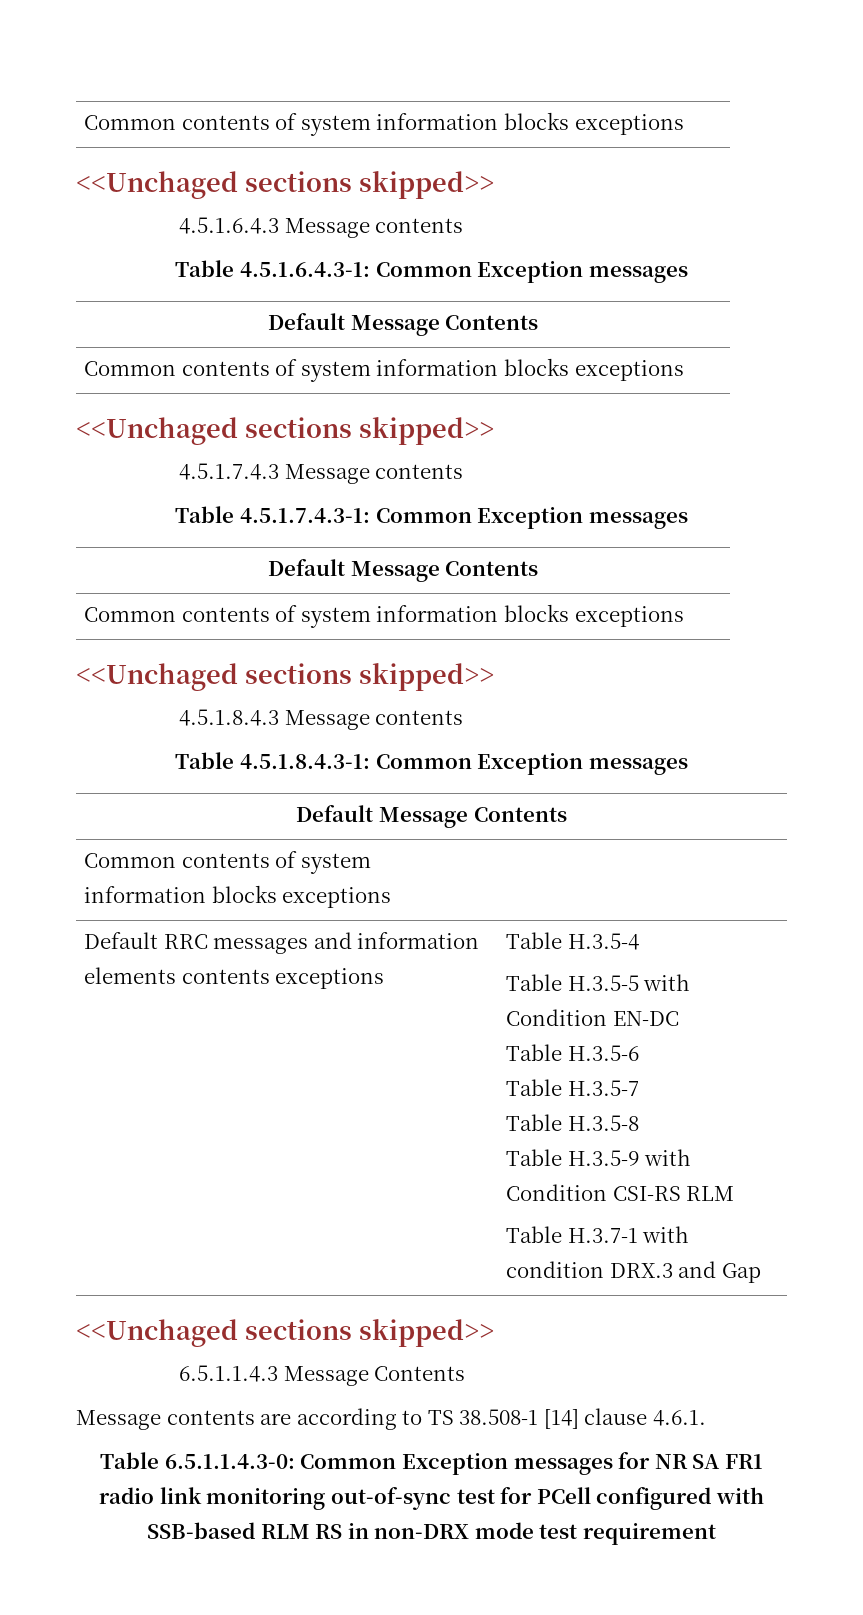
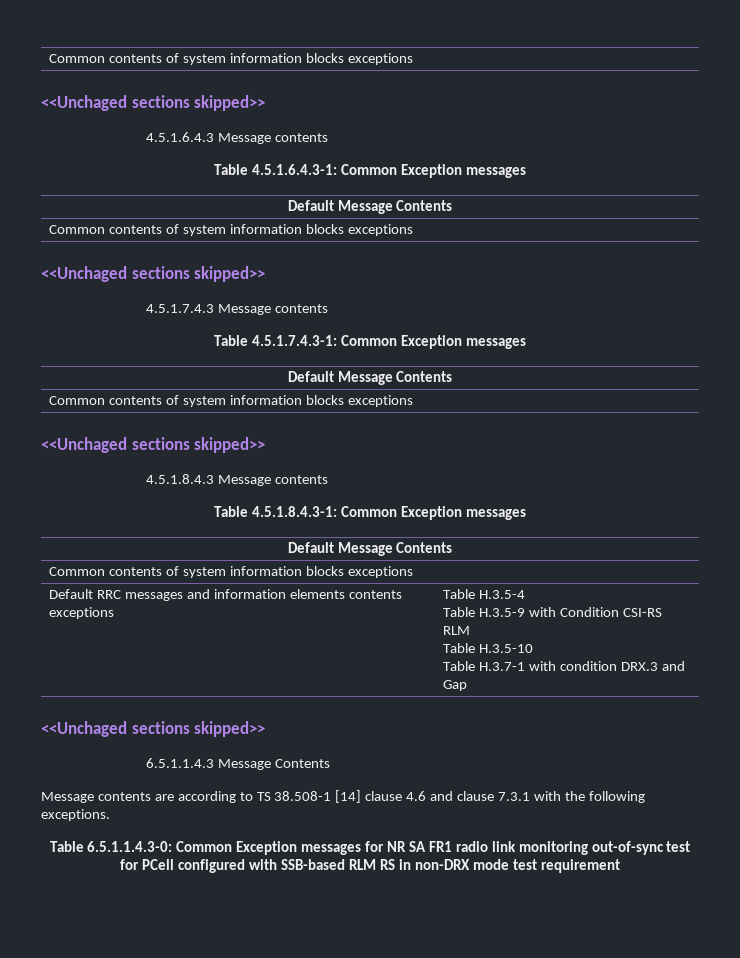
  Default RRC messages and information elements contents exceptions | Table H.3.5-4
- Table H.3.5-5 with Condition EN-DC
- Table H.3.5-6
- Table H.3.5-7
- Table H.3.5-8
  Table H.3.5-9 with Condition CSI-RS RLM
+ Table H.3.5-10
- Message contents are according to TS 38.508-1 [14] clause 4.6.1.
+ Message contents are according to TS 38.508-1 [14] clause 4.6 and clause 7.3.1 with the following exceptions.

